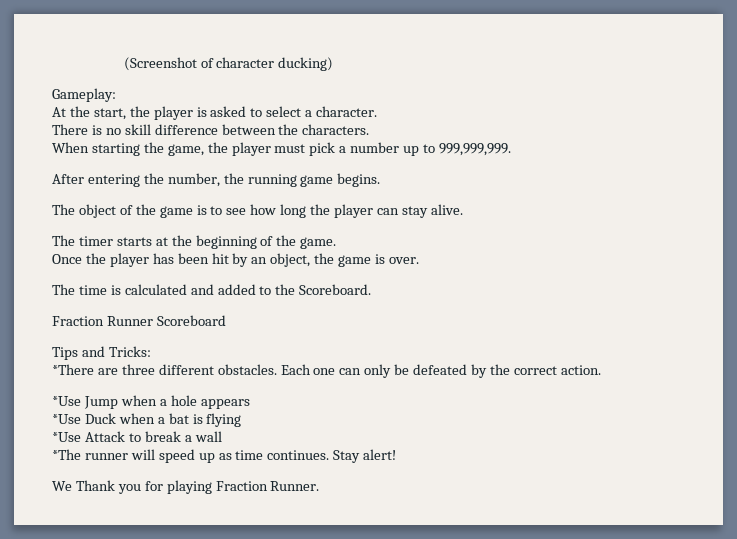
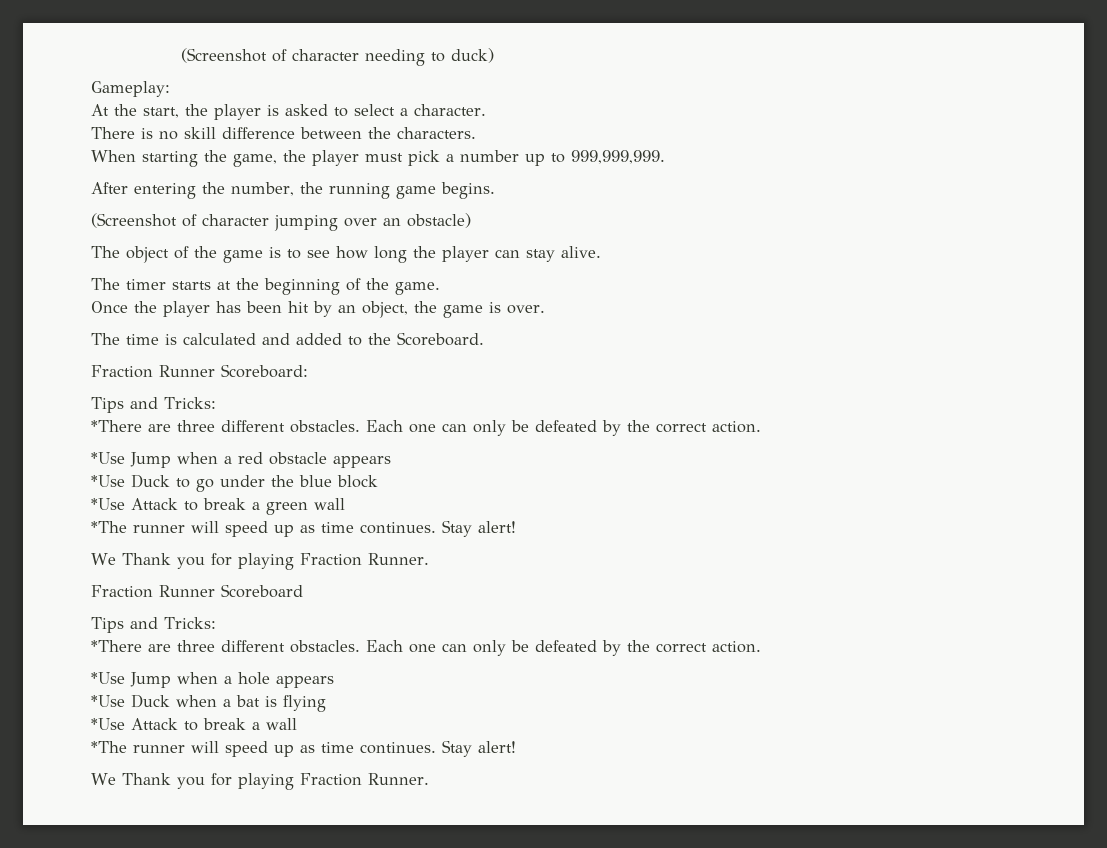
- (Screenshot of character ducking)
+ (Screenshot of character needing to duck)
+ (Screenshot of character jumping over an obstacle)
+ Fraction Runner Scoreboard:
+ Tips and Tricks:
+ *There are three different obstacles. Each one can only be defeated by the correct action.
+ *Use Jump when a red obstacle appears
+ *Use Duck to go under the blue block
+ *Use Attack to break a green wall
+ *The runner will speed up as time continues. Stay alert!
+ We Thank you for playing Fraction Runner.

